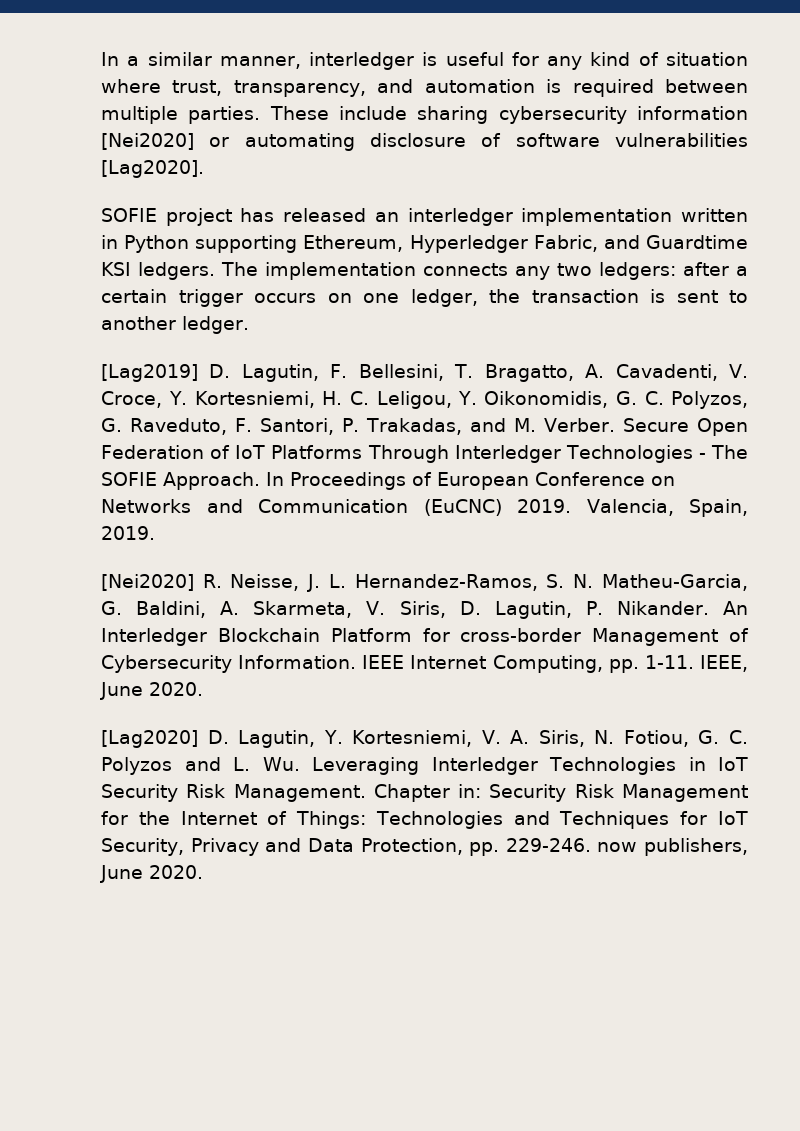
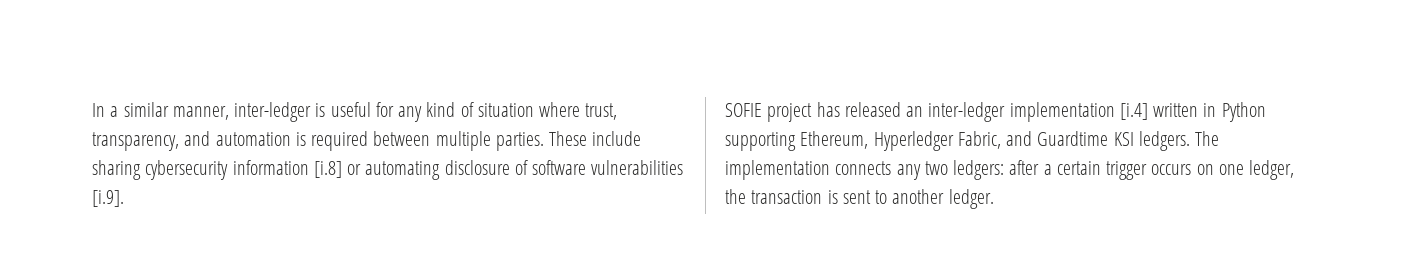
- In a similar manner, interledger is useful for any kind of situation where trust, transparency, and automation is required between multiple parties.
+ In a similar manner, inter-ledger is useful for any kind of situation where trust, transparency, and automation is required between multiple parties.
- These include sharing cybersecurity information [Nei2020] or automating disclosure of software vulnerabilities [Lag2020].
+ These include sharing cybersecurity information [i.8] or automating disclosure of software vulnerabilities [i.9].
- SOFIE project has released an interledger implementation written in Python supporting Ethereum, Hyperledger Fabric, and Guardtime KSI ledgers.
+ SOFIE project has released an inter-ledger implementation [i.4] written in Python supporting Ethereum, Hyperledger Fabric, and Guardtime KSI ledgers.
- [Lag2019] D. Lagutin, F. Bellesini, T. Bragatto, A. Cavadenti, V. Croce, Y. Kortesniemi, H. C. Leligou, Y. Oikonomidis, G. C. Polyzos, G. Raveduto, F. Santori, P. Trakadas, and M. Verber. Secure Open Federation of IoT Platforms Through Interledger Technologies - The SOFIE Approach. In Proceedings of European Conference on Networks and Communication (EuCNC) 2019. Valencia, Spain, 2019.
- [Nei2020] R. Neisse, J. L. Hernandez-Ramos, S. N. Matheu-Garcia, G. Baldini, A. Skarmeta, V. Siris, D. Lagutin, P. Nikander. An Interledger Blockchain Platform for cross-border Management of Cybersecurity Information. IEEE Internet Computing, pp. 1-11. IEEE, June 2020.
- [Lag2020] D. Lagutin, Y. Kortesniemi, V. A. Siris, N. Fotiou, G. C. Polyzos and L. Wu. Leveraging Interledger Technologies in IoT Security Risk Management. Chapter in: Security Risk Management for the Internet of Things: Technologies and Techniques for IoT Security, Privacy and Data Protection, pp. 229-246. now publishers, June 2020.

